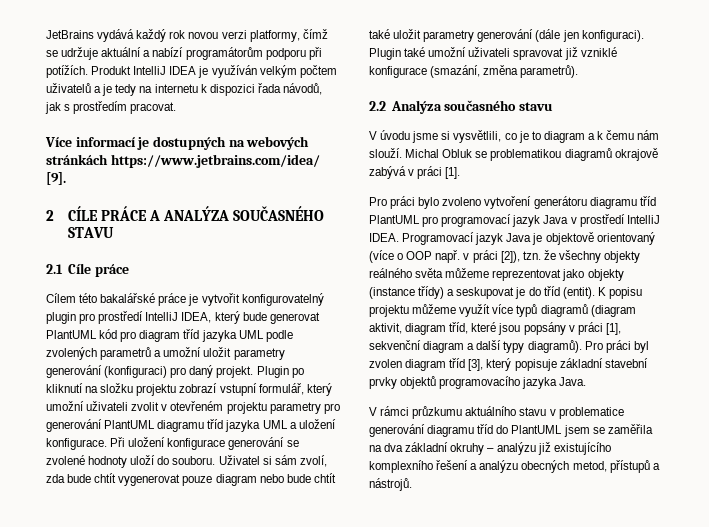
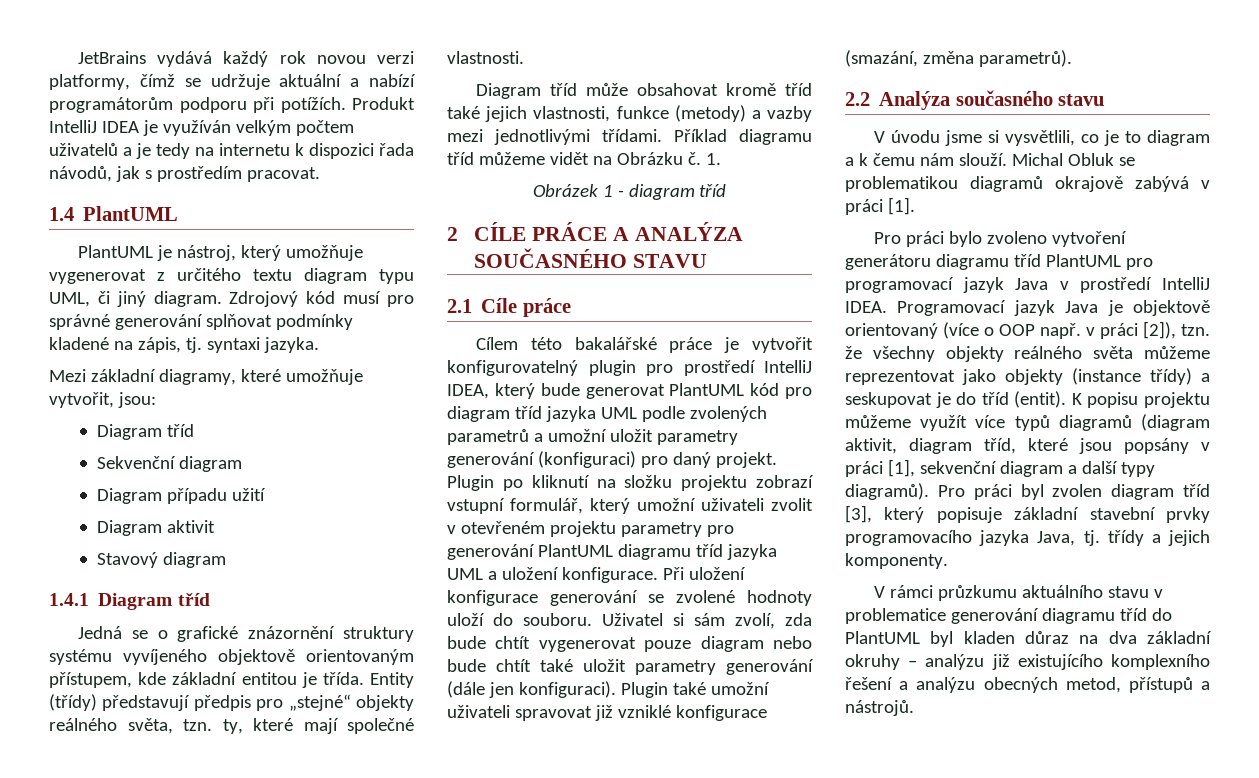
- Více informací je dostupných na webových stránkách https://www.jetbrains.com/idea/ [9].
+ 1.4 PlantUML
+ PlantUML je nástroj, který umožňuje vygenerovat z určitého textu diagram typu UML, či jiný diagram. Zdrojový kód musí pro správné generování splňovat podmínky kladené na zápis, tj. syntaxi jazyka.
+ Mezi základní diagramy, které umožňuje vytvořit, jsou:
+ Diagram tříd
+ Sekvenční diagram
+ Diagram případu užití
+ Diagram aktivit
+ Stavový diagram
+ 1.4.1 Diagram tříd
+ Jedná se o grafické znázornění struktury systému vyvíjeného objektově orientovaným přístupem, kde základní entitou je třída. Entity (třídy) představují předpis pro „stejné“ objekty reálného světa, tzn. ty, které mají společné vlastnosti.
+ Diagram tříd může obsahovat kromě tříd také jejich vlastnosti, funkce (metody) a vazby mezi jednotlivými třídami. Příklad diagramu tříd můžeme vidět na Obrázku č. 1.
+ Obrázek 1 - diagram tříd
- Pro práci byl zvolen diagram tříd [3], který popisuje základní stavební prvky objektů programovacího jazyka Java.
+ Pro práci byl zvolen diagram tříd [3], který popisuje základní stavební prvky programovacího jazyka Java, tj. třídy a jejich komponenty.
- V rámci průzkumu aktuálního stavu v problematice generování diagramu tříd do PlantUML jsem se zaměřila na dva základní okruhy – analýzu již existujícího komplexního řešení a analýzu obecných metod, přístupů a nástrojů.
+ V rámci průzkumu aktuálního stavu v problematice generování diagramu tříd do PlantUML byl kladen důraz na dva základní okruhy – analýzu již existujícího komplexního řešení a analýzu obecných metod, přístupů a nástrojů.

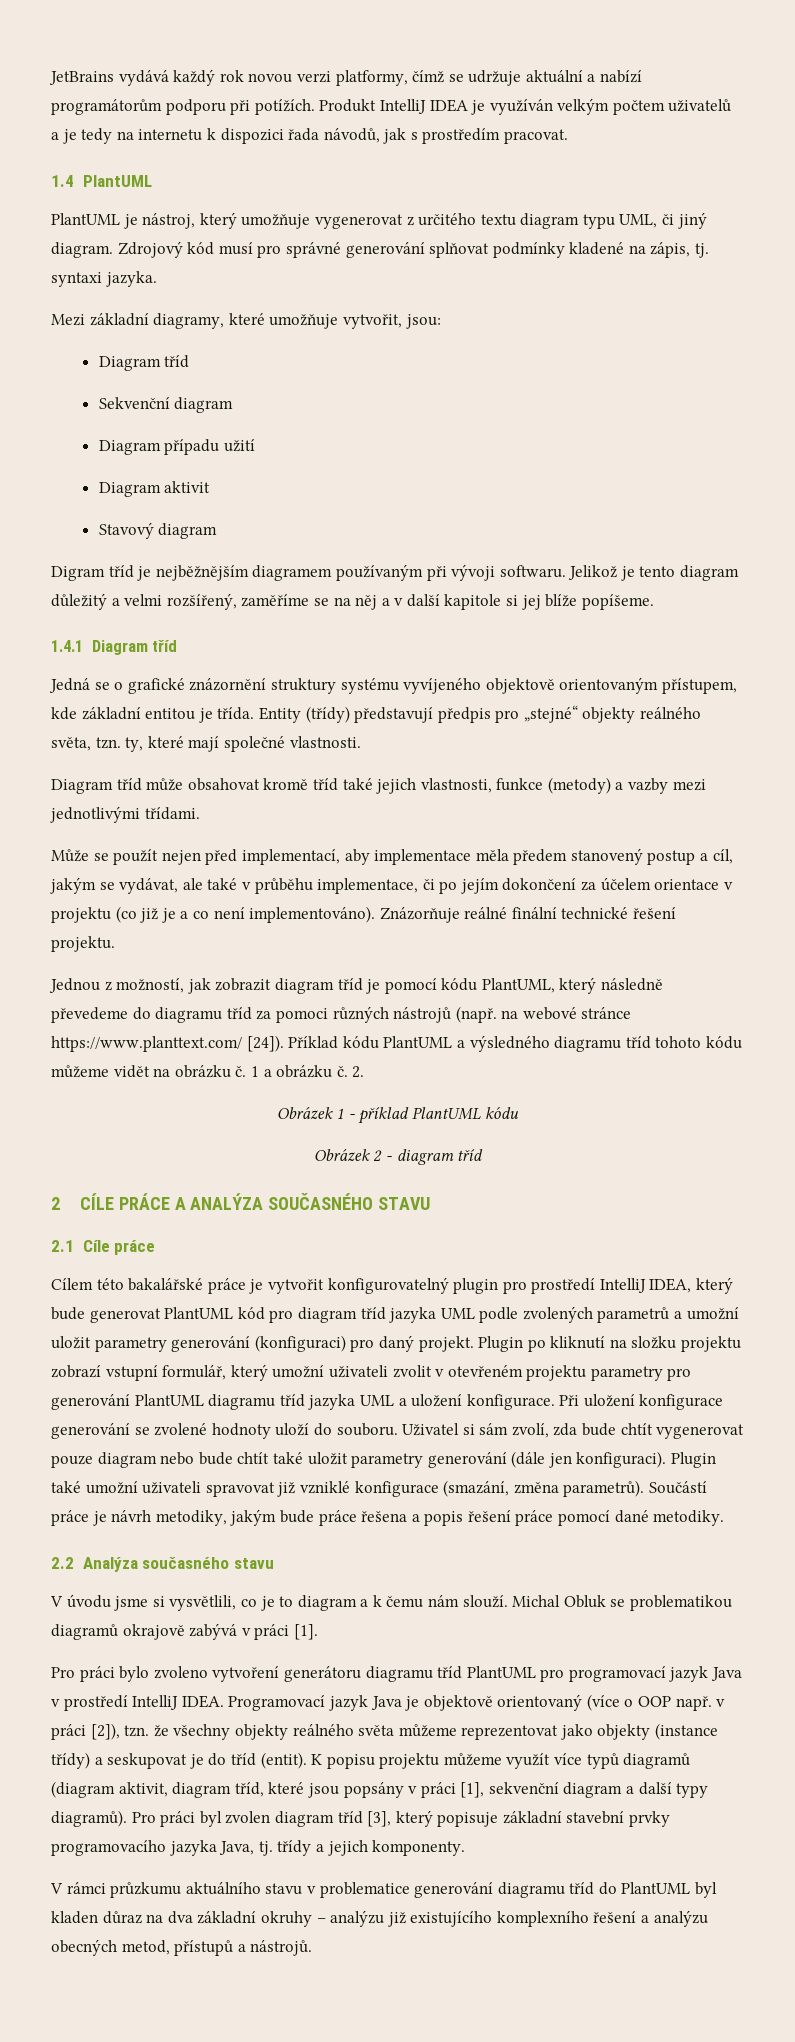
+ Digram tříd je nejběžnějším diagramem používaným při vývoji softwaru. Jelikož je tento diagram důležitý a velmi rozšířený, zaměříme se na něj a v další kapitole si jej blíže popíšeme.
- Diagram tříd může obsahovat kromě tříd také jejich vlastnosti, funkce (metody) a vazby mezi jednotlivými třídami. Příklad diagramu tříd můžeme vidět na Obrázku č. 1.
- Obrázek 1 - diagram tříd
+ Diagram tříd může obsahovat kromě tříd také jejich vlastnosti, funkce (metody) a vazby mezi jednotlivými třídami.
+ Může se použít nejen před implementací, aby implementace měla předem stanovený postup a cíl, jakým se vydávat, ale také v průběhu implementace, či po jejím dokončení za účelem orientace v projektu (co již je a co není implementováno). Znázorňuje reálné finální technické řešení projektu.
+ Jednou z možností, jak zobrazit diagram tříd je pomocí kódu PlantUML, který následně převedeme do diagramu tříd za pomoci různých nástrojů (např. na webové stránce https://www.planttext.com/ [24]). Příklad kódu PlantUML a výsledného diagramu tříd tohoto kódu můžeme vidět na obrázku č. 1 a obrázku č. 2.
+ Obrázek 1 - příklad PlantUML kódu
+ Obrázek 2 - diagram tříd
+ Součástí práce je návrh metodiky, jakým bude práce řešena a popis řešení práce pomocí dané metodiky.

